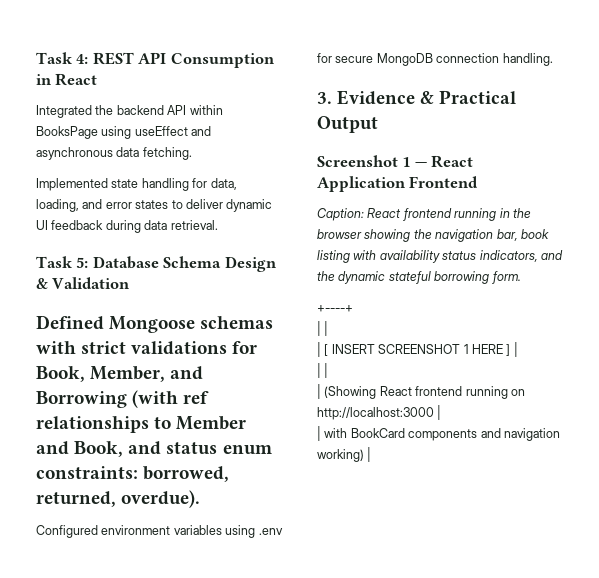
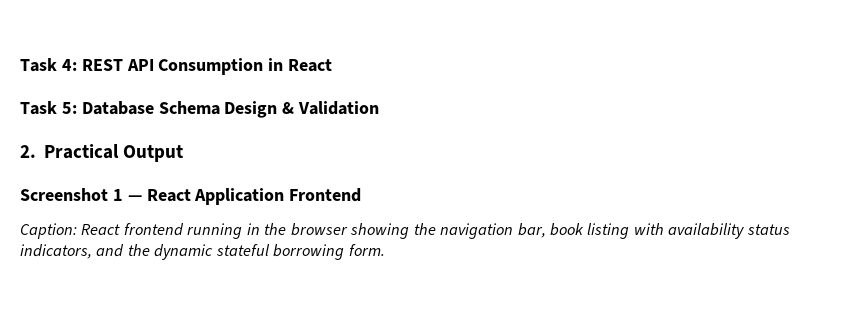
- Integrated the backend API within BooksPage using useEffect and asynchronous data fetching.
- Implemented state handling for data, loading, and error states to deliver dynamic UI feedback during data retrieval.
- Defined Mongoose schemas with strict validations for Book, Member, and Borrowing (with ref relationships to Member and Book, and status enum constraints: borrowed, returned, overdue).
- Configured environment variables using .env for secure MongoDB connection handling.
- 3. Evidence & Practical Output
+ 2. Practical Output
- +----+
- | |
- | [ INSERT SCREENSHOT 1 HERE ] |
- | |
- | (Showing React frontend running on http://localhost:3000 |
- | with BookCard components and navigation working) |

